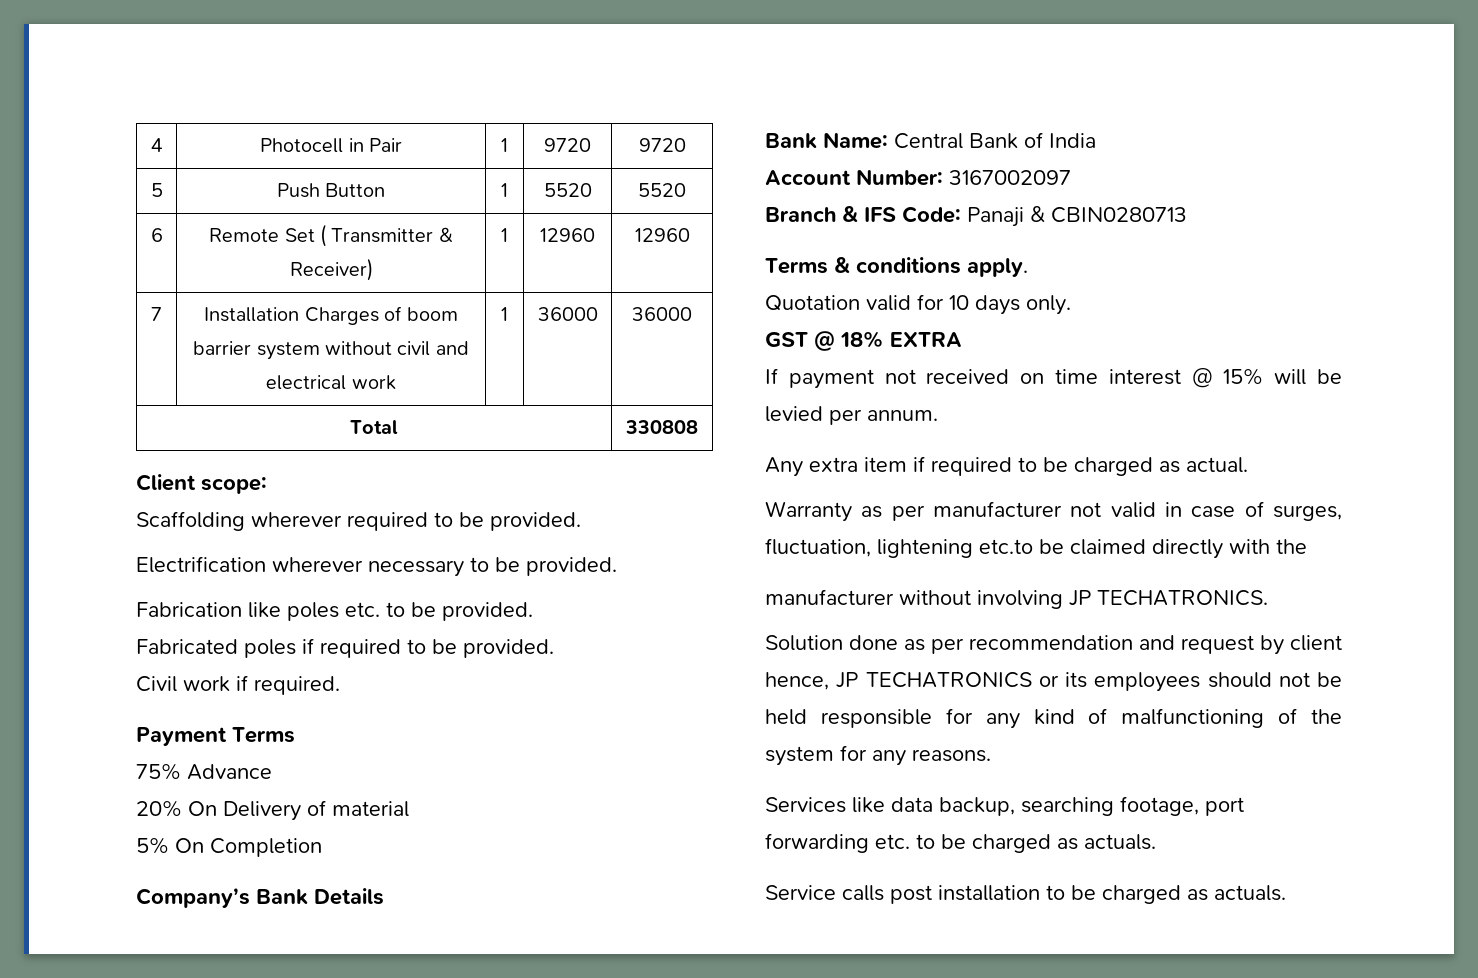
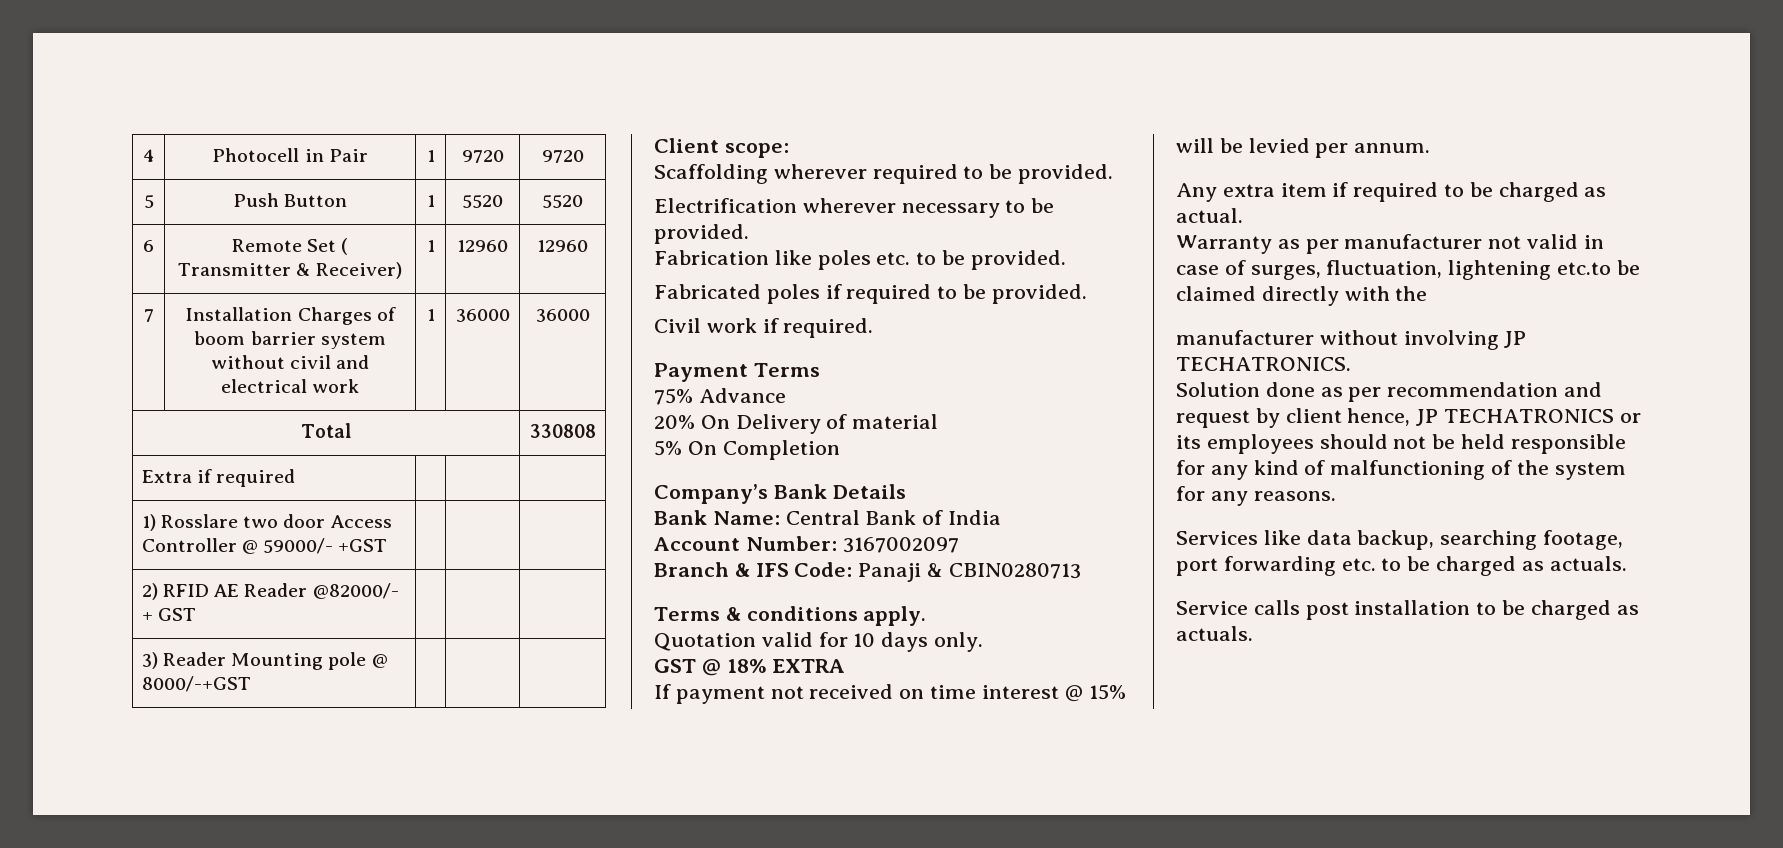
+ Extra if required | | |
+ 1) Rosslare two door Access Controller @ 59000/- +GST | | |
+ 2) RFID AE Reader @82000/- + GST | | |
+ 3) Reader Mounting pole @ 8000/-+GST | | |

